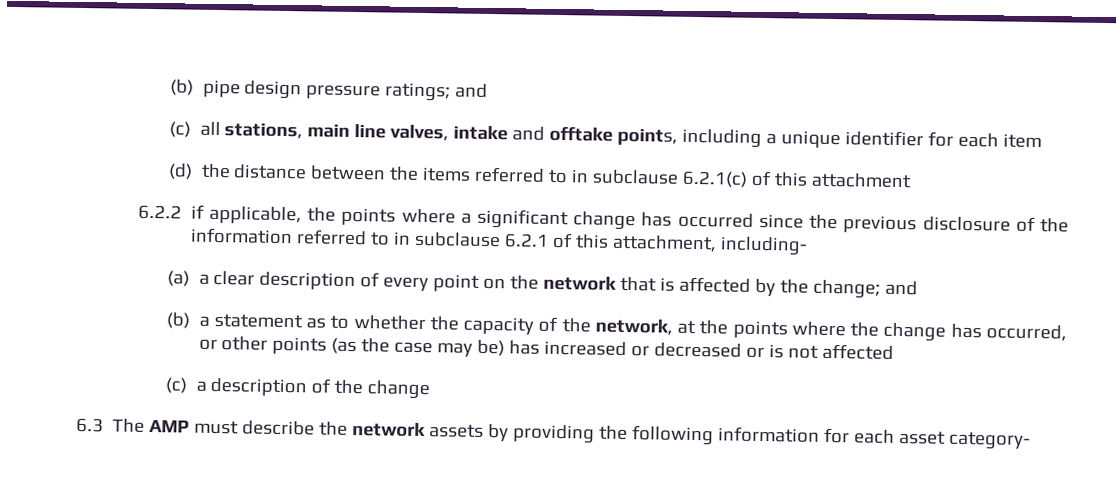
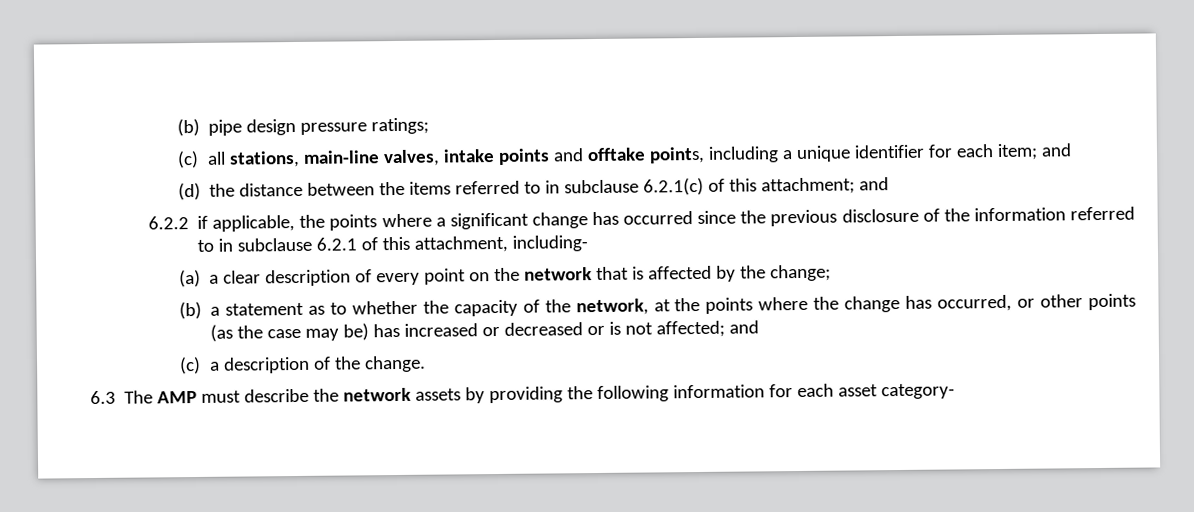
- (b) pipe design pressure ratings; and
+ (b) pipe design pressure ratings;
- (c) all stations, main line valves, intake and offtake points, including a unique identifier for each item
+ (c) all stations, main-line valves, intake points and offtake points, including a unique identifier for each item; and
- (d) the distance between the items referred to in subclause 6.2.1(c) of this attachment
+ (d) the distance between the items referred to in subclause 6.2.1(c) of this attachment; and
- (a) a clear description of every point on the network that is affected by the change; and
+ (a) a clear description of every point on the network that is affected by the change;
- (b) a statement as to whether the capacity of the network, at the points where the change has occurred, or other points (as the case may be) has increased or decreased or is not affected
+ (b) a statement as to whether the capacity of the network, at the points where the change has occurred, or other points (as the case may be) has increased or decreased or is not affected; and
- (c) a description of the change
+ (c) a description of the change.

